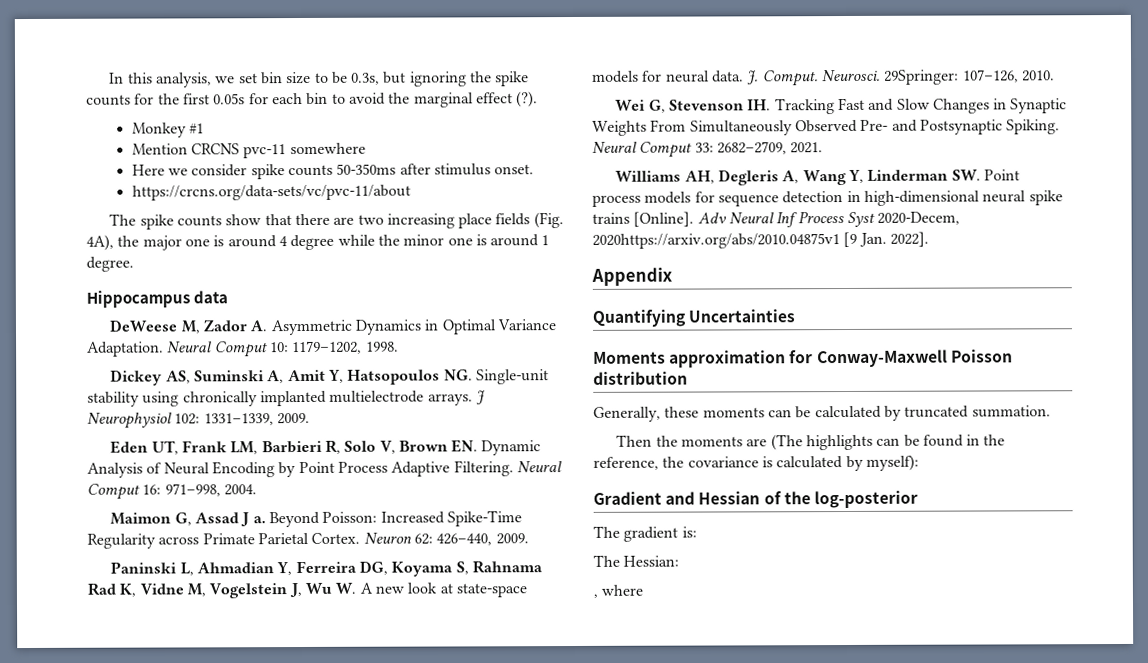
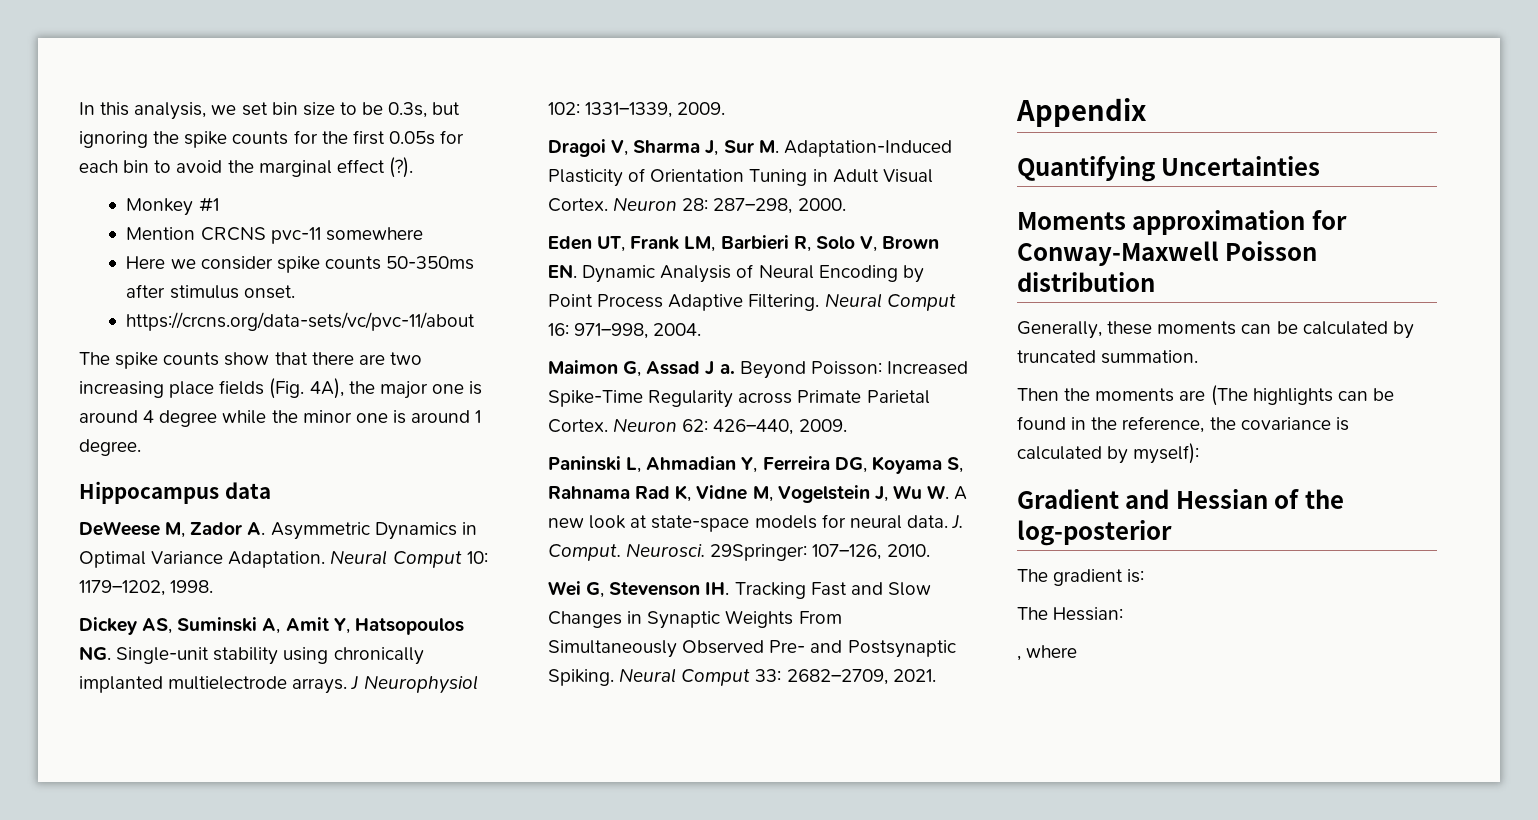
+ Dragoi V, Sharma J, Sur M. Adaptation-Induced Plasticity of Orientation Tuning in Adult Visual Cortex. Neuron 28: 287–298, 2000.
- Williams AH, Degleris A, Wang Y, Linderman SW. Point process models for sequence detection in high-dimensional neural spike trains [Online]. Adv Neural Inf Process Syst 2020-Decem, 2020https://arxiv.org/abs/2010.04875v1 [9 Jan. 2022].

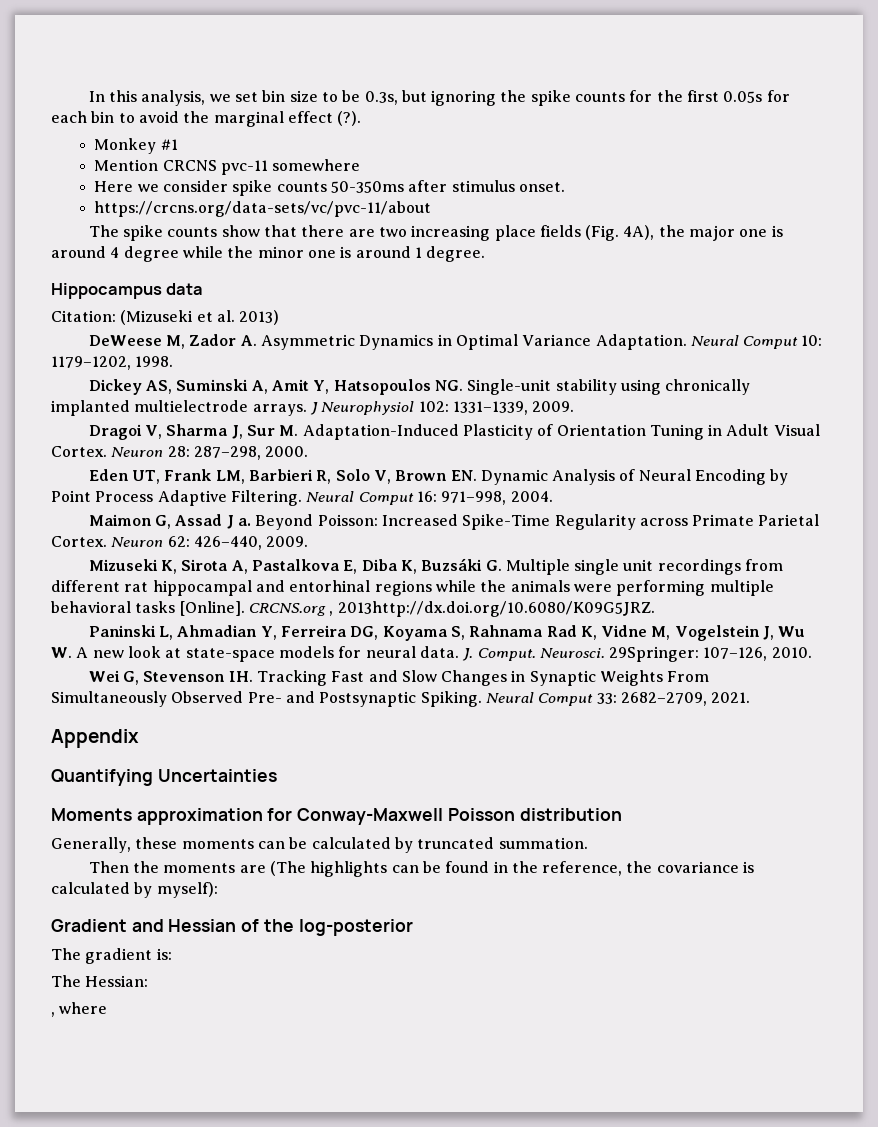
+ Citation: (Mizuseki et al. 2013)
+ Mizuseki K, Sirota A, Pastalkova E, Diba K, Buzsáki G. Multiple single unit recordings from different rat hippocampal and entorhinal regions while the animals were performing multiple behavioral tasks [Online]. CRCNS.org , 2013http://dx.doi.org/10.6080/K09G5JRZ.

